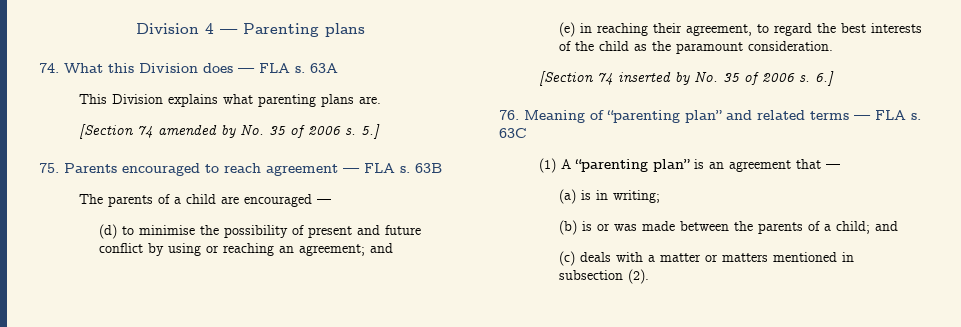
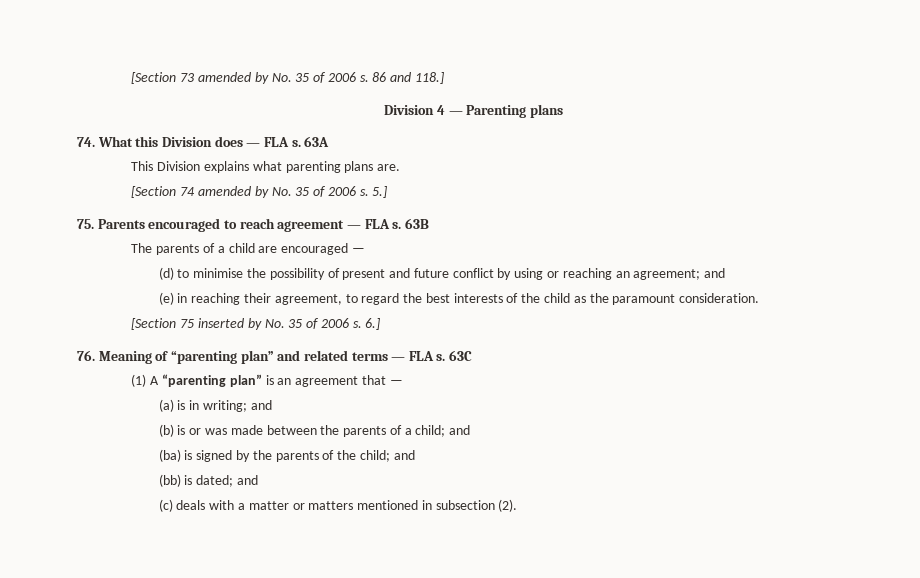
+ [Section 73 amended by No. 35 of 2006 s. 86 and 118.]
- [Section 74 inserted by No. 35 of 2006 s.
+ [Section 75 inserted by No. 35 of 2006 s.
- (a) is in writing;
+ (a) is in writing; and
+ (ba) is signed by the parents of the child; and
+ (bb) is dated; and

